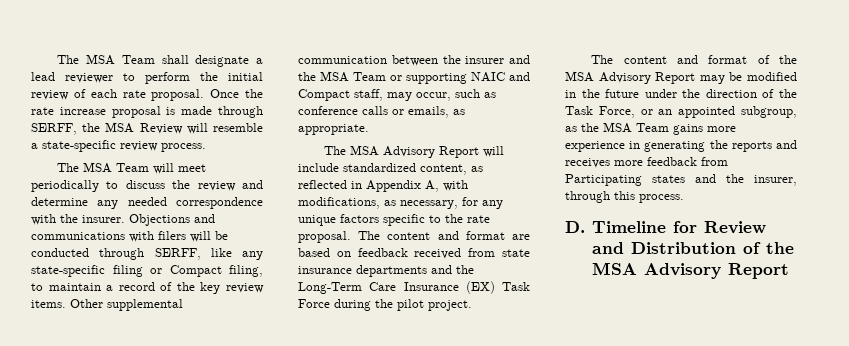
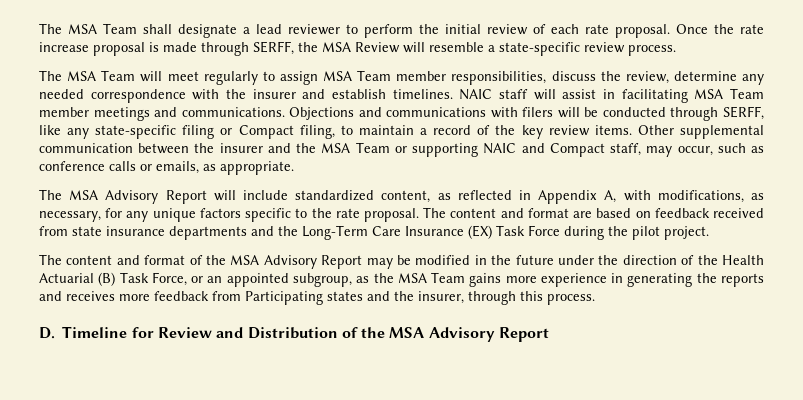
- The MSA Team will meet periodically to discuss the review and determine any needed correspondence with the insurer.
+ The MSA Team will meet regularly to assign MSA Team member responsibilities, discuss the review, determine any needed correspondence with the insurer and establish timelines. NAIC staff will assist in facilitating MSA Team member meetings and communications.
- The content and format of the MSA Advisory Report may be modified in the future under the direction of the Task Force, or an appointed subgroup, as the MSA Team gains more experience in generating the reports and receives more feedback from Participating states and the insurer, through this process.
+ The content and format of the MSA Advisory Report may be modified in the future under the direction of the Health Actuarial (B) Task Force, or an appointed subgroup, as the MSA Team gains more experience in generating the reports and receives more feedback from Participating states and the insurer, through this process.

